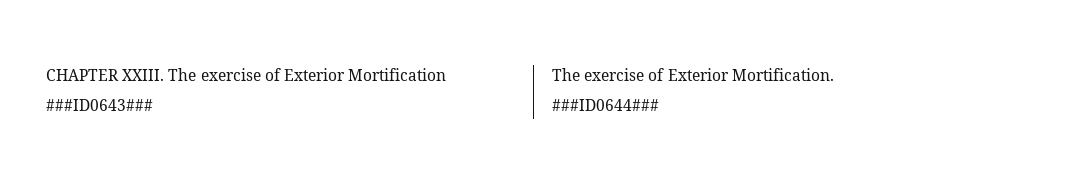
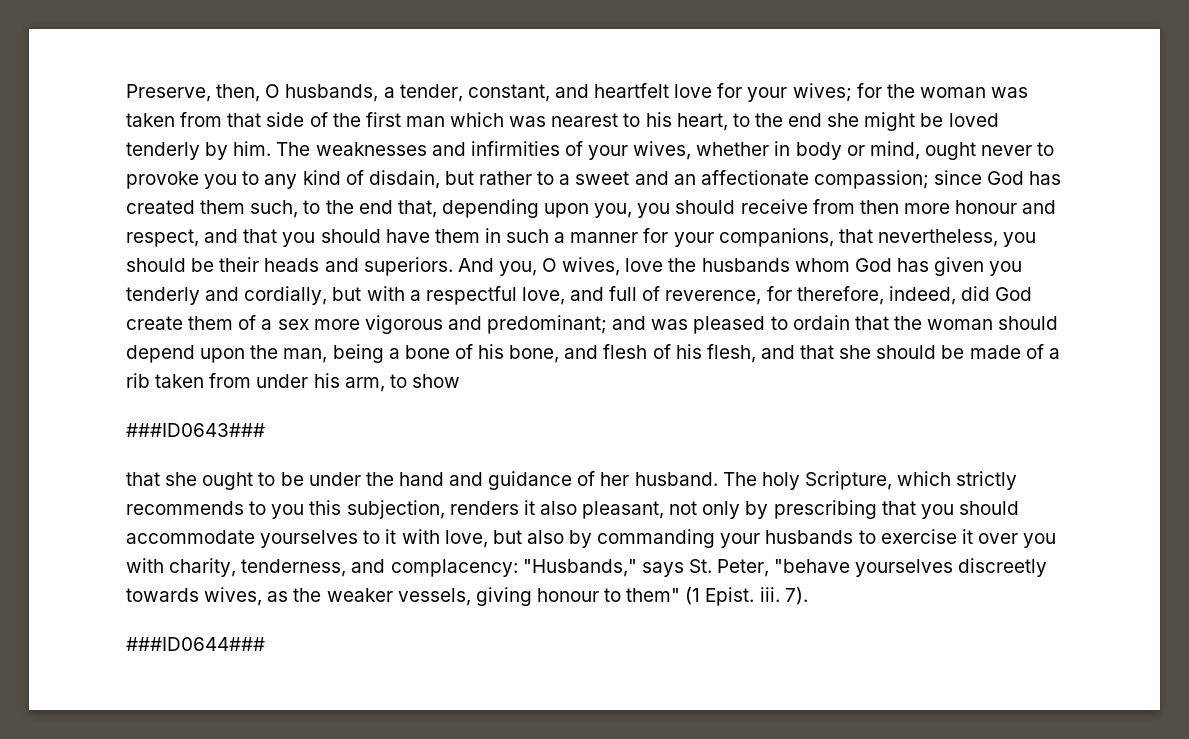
- CHAPTER XXIII. The exercise of Exterior Mortification
+ Preserve, then, O husbands, a tender, constant, and heartfelt love for your wives; for the woman was taken from that side of the first man which was nearest to his heart, to the end she might be loved tenderly by him. The weaknesses and infirmities of your wives, whether in body or mind, ought never to provoke you to any kind of disdain, but rather to a sweet and an affectionate compassion; since God has created them such, to the end that, depending upon you, you should receive from then more honour and respect, and that you should have them in such a manner for your companions, that nevertheless, you should be their heads and superiors. And you, O wives, love the husbands whom God has given you tenderly and cordially, but with a respectful love, and full of reverence, for therefore, indeed, did God create them of a sex more vigorous and predominant; and was pleased to ordain that the woman should depend upon the man, being a bone of his bone, and flesh of his flesh, and that she should be made of a rib taken from under his arm, to show
  ###ID0643###
- The exercise of Exterior Mortification.
+ that she ought to be under the hand and guidance of her husband. The holy Scripture, which strictly recommends to you this subjection, renders it also pleasant, not only by prescribing that you should accommodate yourselves to it with love, but also by commanding your husbands to exercise it over you with charity, tenderness, and complacency: "Husbands," says St. Peter, "behave yourselves discreetly towards wives, as the weaker vessels, giving honour to them" (1 Epist. iii. 7).

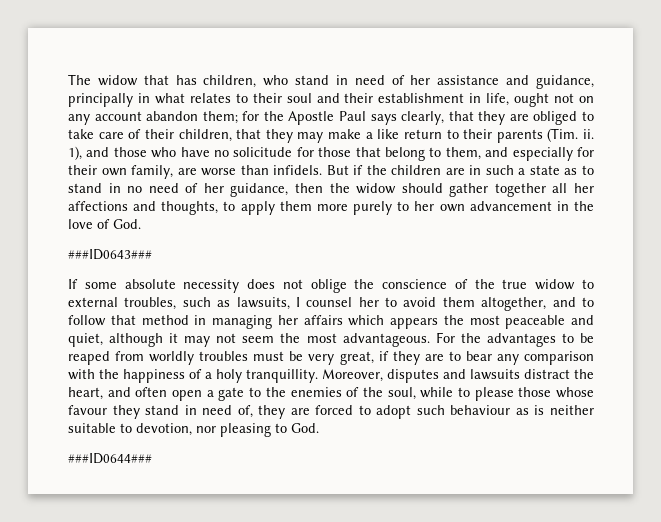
- Preserve, then, O husbands, a tender, constant, and heartfelt love for your wives; for the woman was taken from that side of the first man which was nearest to his heart, to the end she might be loved tenderly by him. The weaknesses and infirmities of your wives, whether in body or mind, ought never to provoke you to any kind of disdain, but rather to a sweet and an affectionate compassion; since God has created them such, to the end that, depending upon you, you should receive from then more honour and respect, and that you should have them in such a manner for your companions, that nevertheless, you should be their heads and superiors. And you, O wives, love the husbands whom God has given you tenderly and cordially, but with a respectful love, and full of reverence, for therefore, indeed, did God create them of a sex more vigorous and predominant; and was pleased to ordain that the woman should depend upon the man, being a bone of his bone, and flesh of his flesh, and that she should be made of a rib taken from under his arm, to show
+ The widow that has children, who stand in need of her assistance and guidance, principally in what relates to their soul and their establishment in life, ought not on any account abandon them; for the Apostle Paul says clearly, that they are obliged to take care of their children, that they may make a like return to their parents (Tim. ii. 1), and those who have no solicitude for those that belong to them, and especially for their own family, are worse than infidels. But if the children are in such a state as to stand in no need of her guidance, then the widow should gather together all her affections and thoughts, to apply them more purely to her own advancement in the love of God.
  ###ID0643###
- that she ought to be under the hand and guidance of her husband. The holy Scripture, which strictly recommends to you this subjection, renders it also pleasant, not only by prescribing that you should accommodate yourselves to it with love, but also by commanding your husbands to exercise it over you with charity, tenderness, and complacency: "Husbands," says St. Peter, "behave yourselves discreetly towards wives, as the weaker vessels, giving honour to them" (1 Epist. iii. 7).
+ If some absolute necessity does not oblige the conscience of the true widow to external troubles, such as lawsuits, I counsel her to avoid them altogether, and to follow that method in managing her affairs which appears the most peaceable and quiet, although it may not seem the most advantageous. For the advantages to be reaped from worldly troubles must be very great, if they are to bear any comparison with the happiness of a holy tranquillity. Moreover, disputes and lawsuits distract the heart, and often open a gate to the enemies of the soul, while to please those whose favour they stand in need of, they are forced to adopt such behaviour as is neither suitable to devotion, nor pleasing to God.

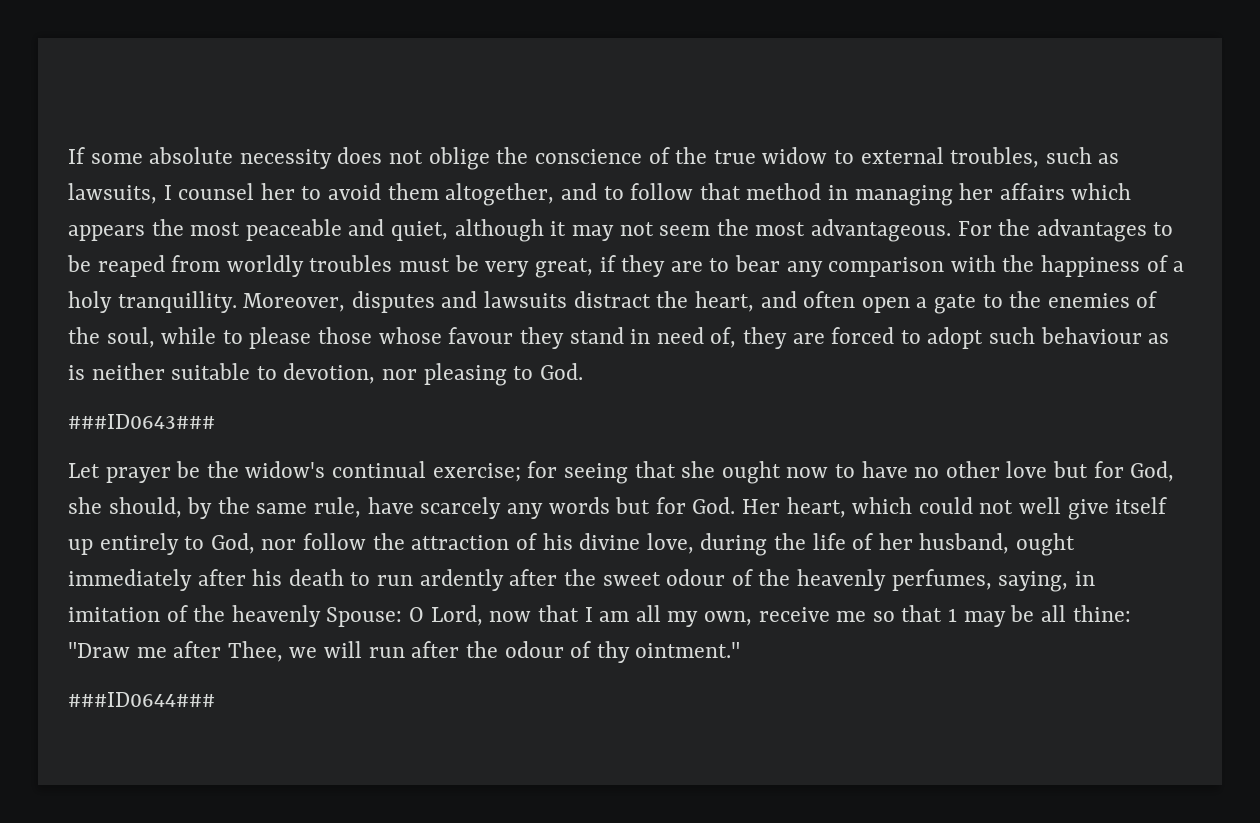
- The widow that has children, who stand in need of her assistance and guidance, principally in what relates to their soul and their establishment in life, ought not on any account abandon them; for the Apostle Paul says clearly, that they are obliged to take care of their children, that they may make a like return to their parents (Tim. ii. 1), and those who have no solicitude for those that belong to them, and especially for their own family, are worse than infidels. But if the children are in such a state as to stand in no need of her guidance, then the widow should gather together all her affections and thoughts, to apply them more purely to her own advancement in the love of God.
- ###ID0643###
+ ###ID0643###
+ Let prayer be the widow's continual exercise; for seeing that she ought now to have no other love but for God, she should, by the same rule, have scarcely any words but for God. Her heart, which could not well give itself up entirely to God, nor follow the attraction of his divine love, during the life of her husband, ought immediately after his death to run ardently after the sweet odour of the heavenly perfumes, saying, in imitation of the heavenly Spouse: O Lord, now that I am all my own, receive me so that 1 may be all thine: "Draw me after Thee, we will run after the odour of thy ointment."

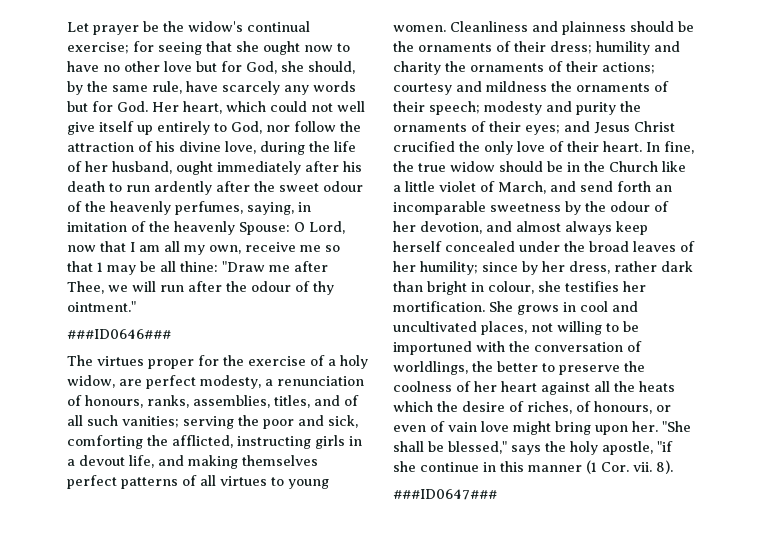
- If some absolute necessity does not oblige the conscience of the true widow to external troubles, such as lawsuits, I counsel her to avoid them altogether, and to follow that method in managing her affairs which appears the most peaceable and quiet, although it may not seem the most advantageous. For the advantages to be reaped from worldly troubles must be very great, if they are to bear any comparison with the happiness of a holy tranquillity. Moreover, disputes and lawsuits distract the heart, and often open a gate to the enemies of the soul, while to please those whose favour they stand in need of, they are forced to adopt such behaviour as is neither suitable to devotion, nor pleasing to God.
- ###ID0643###
- ###ID0644###
+ ###ID0646###
+ The virtues proper for the exercise of a holy widow, are perfect modesty, a renunciation of honours, ranks, assemblies, titles, and of all such vanities; serving the poor and sick, comforting the afflicted, instructing girls in a devout life, and making themselves perfect patterns of all virtues to young women. Cleanliness and plainness should be the ornaments of their dress; humility and charity the ornaments of their actions; courtesy and mildness the ornaments of their speech; modesty and purity the ornaments of their eyes; and Jesus Christ crucified the only love of their heart. In fine, the true widow should be in the Church like a little violet of March, and send forth an incomparable sweetness by the odour of her devotion, and almost always keep herself concealed under the broad leaves of her humility; since by her dress, rather dark than bright in colour, she testifies her mortification. She grows in cool and uncultivated places, not willing to be importuned with the conversation of worldlings, the better to preserve the coolness of her heart against all the heats which the desire of riches, of honours, or even of vain love might bring upon her. "She shall be blessed," says the holy apostle, "if she continue in this manner (1 Cor. vii. 8).
+ ###ID0647###

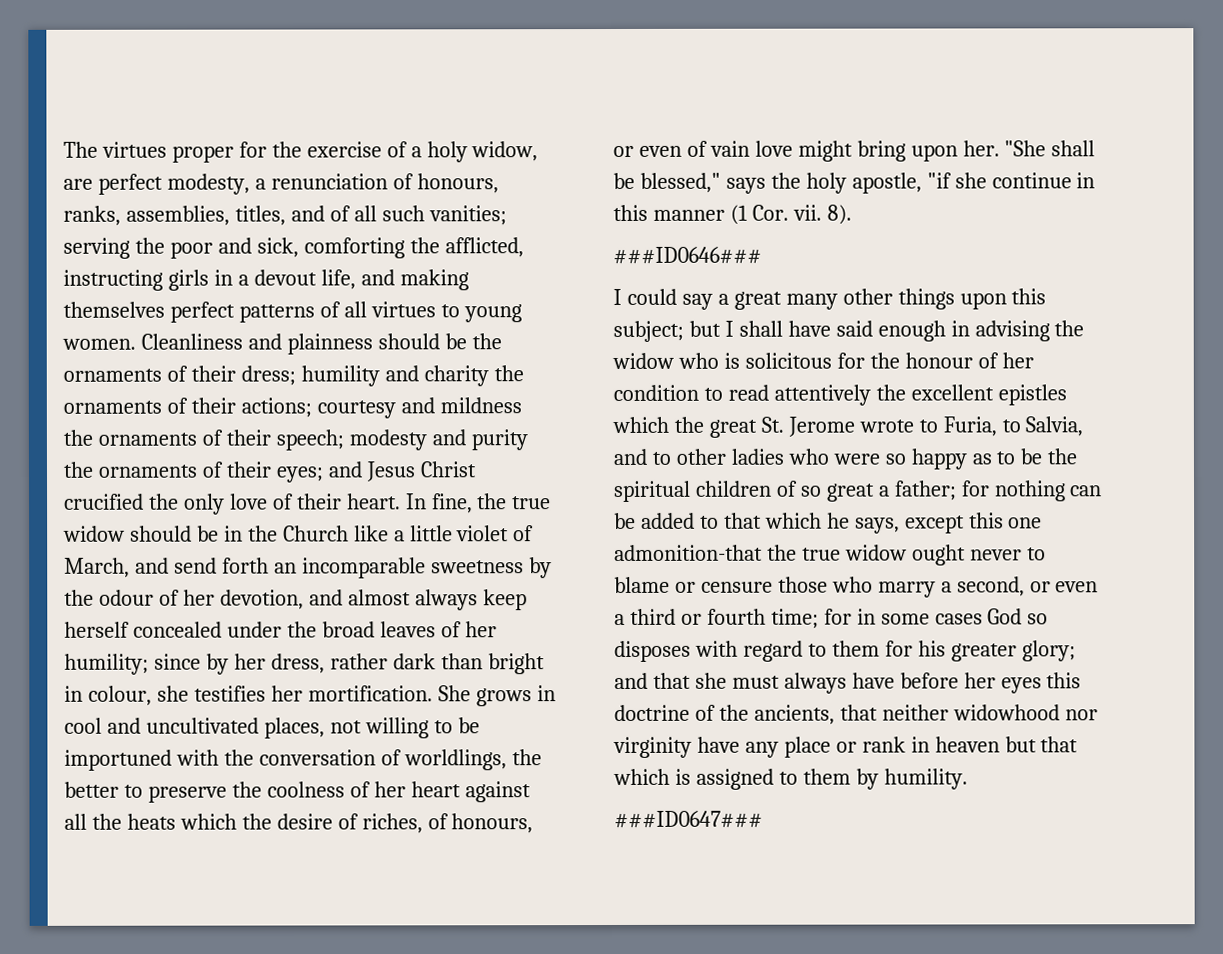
- Let prayer be the widow's continual exercise; for seeing that she ought now to have no other love but for God, she should, by the same rule, have scarcely any words but for God. Her heart, which could not well give itself up entirely to God, nor follow the attraction of his divine love, during the life of her husband, ought immediately after his death to run ardently after the sweet odour of the heavenly perfumes, saying, in imitation of the heavenly Spouse: O Lord, now that I am all my own, receive me so that 1 may be all thine: "Draw me after Thee, we will run after the odour of thy ointment."
- ###ID0646###
+ ###ID0646###
+ I could say a great many other things upon this subject; but I shall have said enough in advising the widow who is solicitous for the honour of her condition to read attentively the excellent epistles which the great St. Jerome wrote to Furia, to Salvia, and to other ladies who were so happy as to be the spiritual children of so great a father; for nothing can be added to that which he says, except this one admonition-that the true widow ought never to blame or censure those who marry a second, or even a third or fourth time; for in some cases God so disposes with regard to them for his greater glory; and that she must always have before her eyes this doctrine of the ancients, that neither widowhood nor virginity have any place or rank in heaven but that which is assigned to them by humility.

